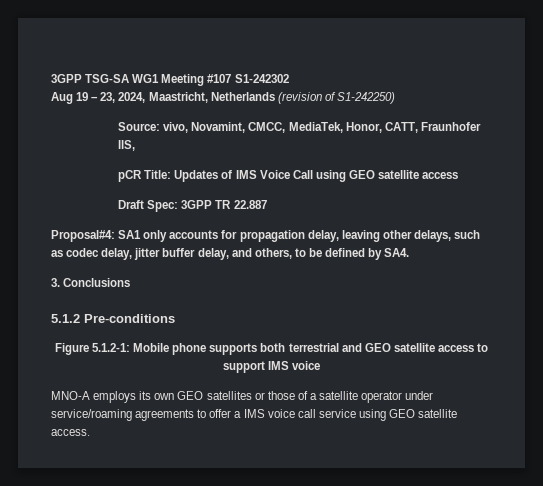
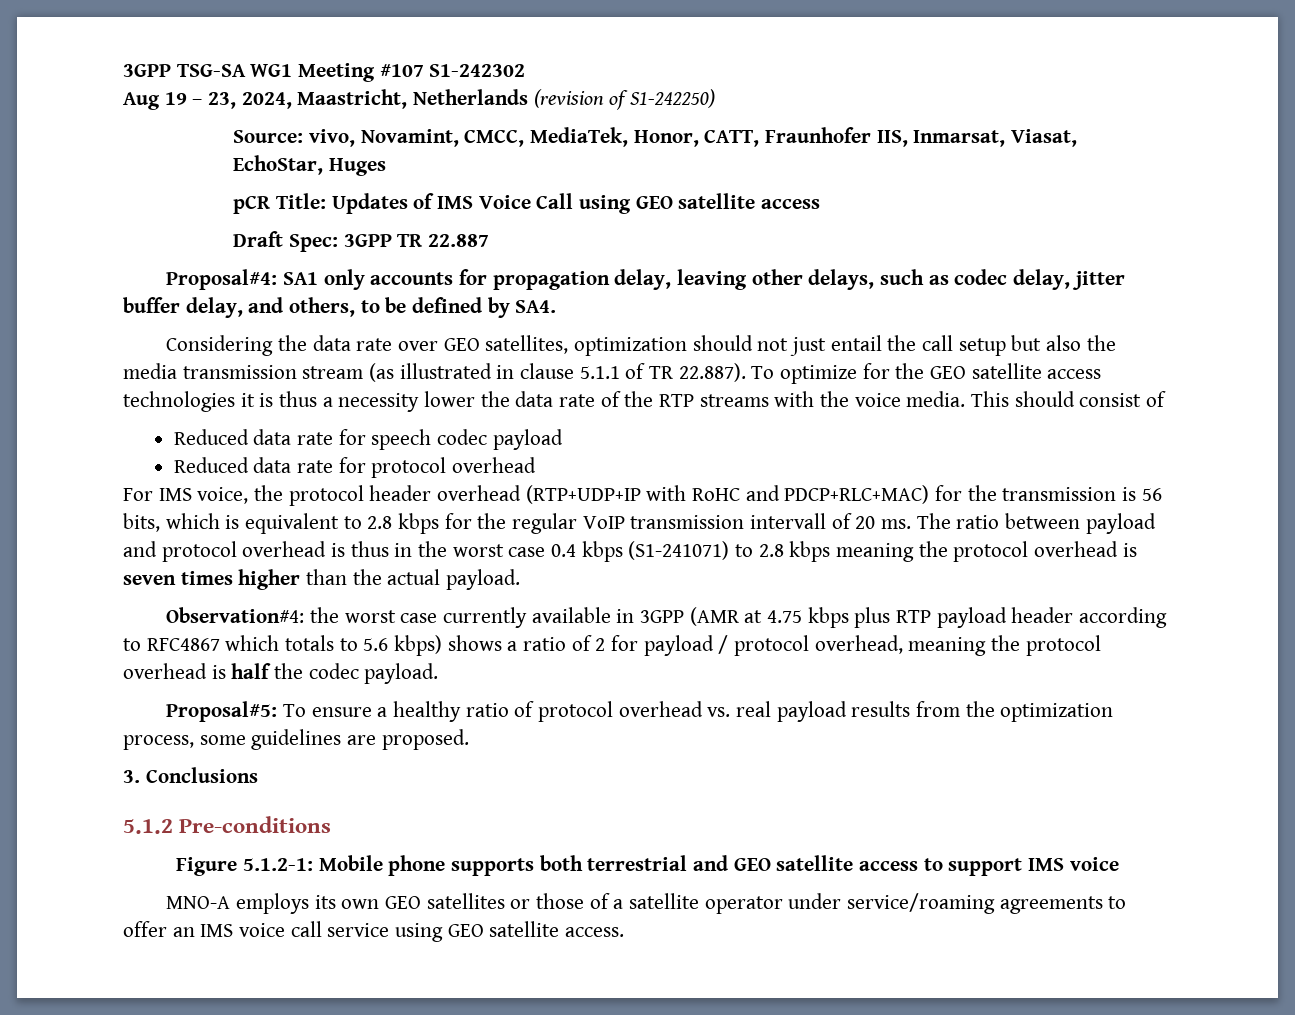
- Source: vivo, Novamint, CMCC, MediaTek, Honor, CATT, Fraunhofer IIS,
+ Source: vivo, Novamint, CMCC, MediaTek, Honor, CATT, Fraunhofer IIS, Inmarsat, Viasat, EchoStar, Huges
+ Considering the data rate over GEO satellites, optimization should not just entail the call setup but also the media transmission stream (as illustrated in clause 5.1.1 of TR 22.887). To optimize for the GEO satellite access technologies it is thus a necessity lower the data rate of the RTP streams with the voice media. This should consist of
+ Reduced data rate for speech codec payload
+ Reduced data rate for protocol overhead
+ For IMS voice, the protocol header overhead (RTP+UDP+IP with RoHC and PDCP+RLC+MAC) for the transmission is 56 bits, which is equivalent to 2.8 kbps for the regular VoIP transmission intervall of 20 ms. The ratio between payload and protocol overhead is thus in the worst case 0.4 kbps (S1-241071) to 2.8 kbps meaning the protocol overhead is seven times higher than the actual payload.
+ Observation#4: the worst case currently available in 3GPP (AMR at 4.75 kbps plus RTP payload header according to RFC4867 which totals to 5.6 kbps) shows a ratio of 2 for payload / protocol overhead, meaning the protocol overhead is half the codec payload.
+ Proposal#5: To ensure a healthy ratio of protocol overhead vs. real payload results from the optimization process, some guidelines are proposed.
- MNO-A employs its own GEO satellites or those of a satellite operator under service/roaming agreements to offer a IMS voice call service using GEO satellite access.
+ MNO-A employs its own GEO satellites or those of a satellite operator under service/roaming agreements to offer an IMS voice call service using GEO satellite access.

